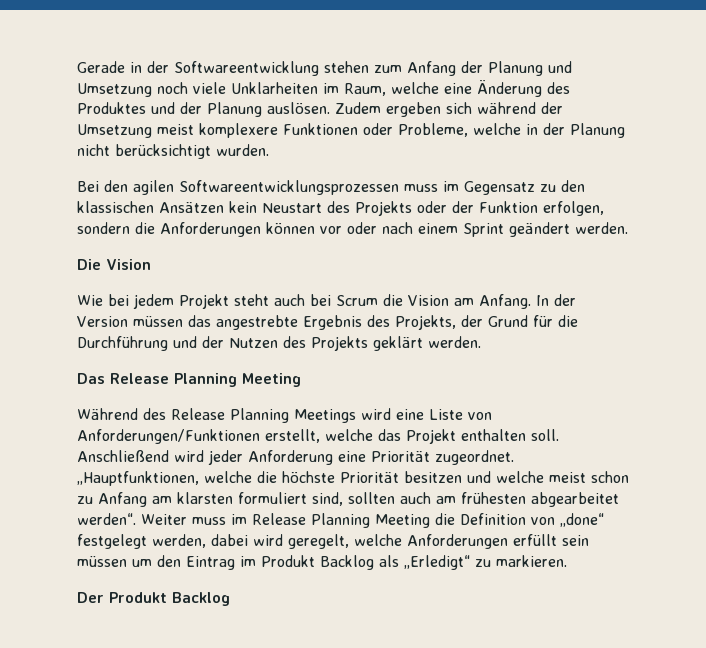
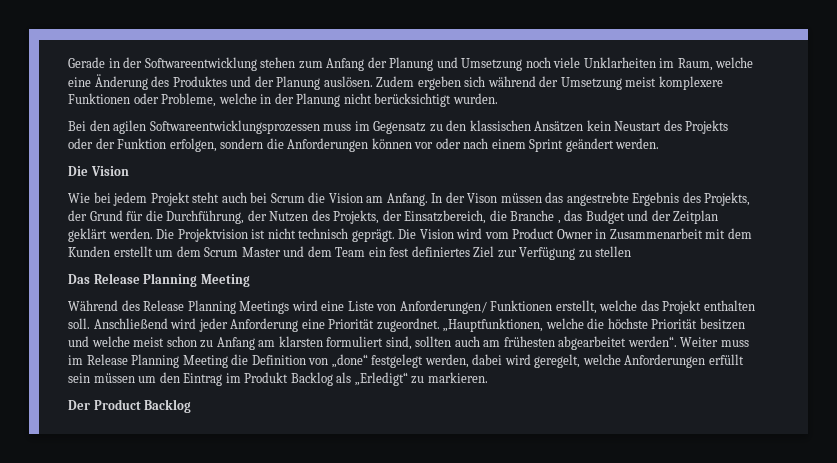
- In der Version müssen das angestrebte Ergebnis des Projekts, der Grund für die Durchführung und der Nutzen des Projekts geklärt werden.
+ In der Vison müssen das angestrebte Ergebnis des Projekts, der Grund für die Durchführung, der Nutzen des Projekts, der Einsatzbereich, die Branche , das Budget und der Zeitplan geklärt werden. Die Projektvision ist nicht technisch geprägt. Die Vision wird vom Product Owner in Zusammenarbeit mit dem Kunden erstellt um dem Scrum Master und dem Team ein fest definiertes Ziel zur Verfügung zu stellen
- Während des Release Planning Meetings wird eine Liste von Anforderungen/Funktionen erstellt, welche das Projekt enthalten soll.
+ Während des Release Planning Meetings wird eine Liste von Anforderungen/ Funktionen erstellt, welche das Projekt enthalten soll.
- Der Produkt Backlog
+ Der Product Backlog

